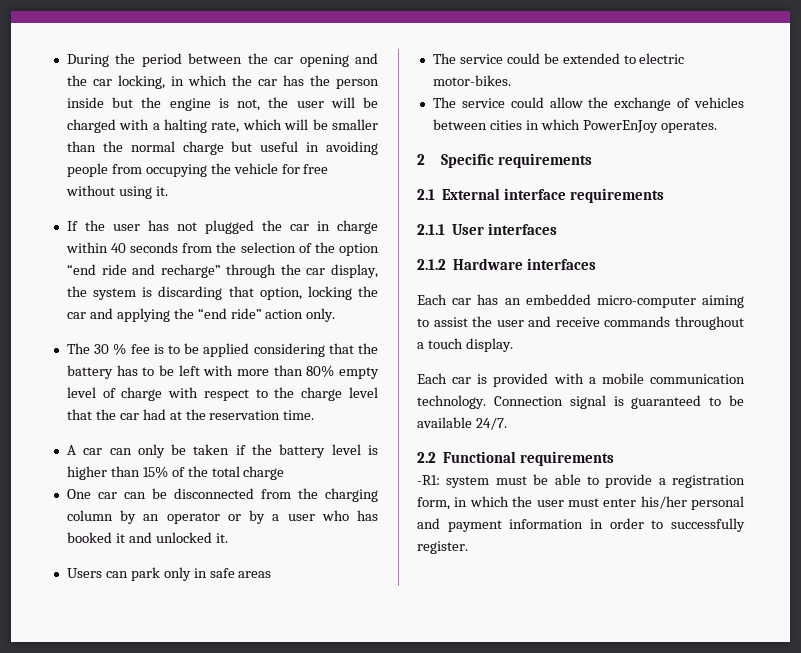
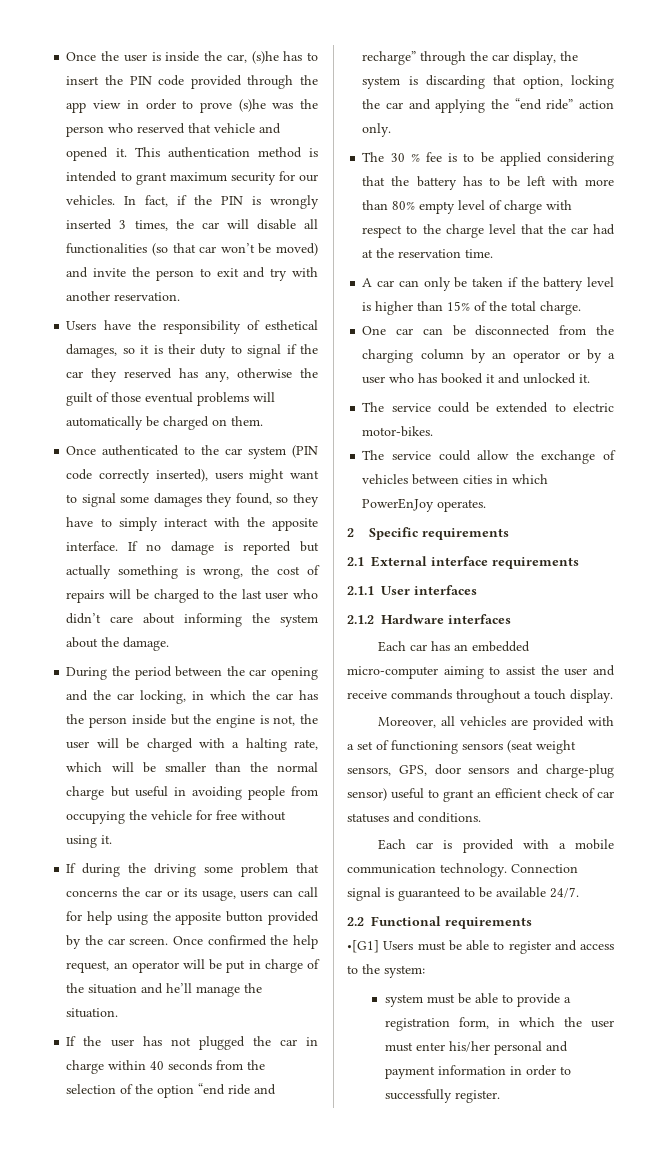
+ Once the user is inside the car, (s)he has to insert the PIN code provided through the app view in order to prove (s)he was the person who reserved that vehicle and opened it. This authentication method is intended to grant maximum security for our vehicles. In fact, if the PIN is wrongly inserted 3 times, the car will disable all functionalities (so that car won’t be moved) and invite the person to exit and try with another reservation.
+ Users have the responsibility of esthetical damages, so it is their duty to signal if the car they reserved has any, otherwise the guilt of those eventual problems will automatically be charged on them.
+ Once authenticated to the car system (PIN code correctly inserted), users might want to signal some damages they found, so they have to simply interact with the apposite interface. If no damage is reported but actually something is wrong, the cost of repairs will be charged to the last user who didn’t care about informing the system about the damage.
+ If during the driving some problem that concerns the car or its usage, users can call for help using the apposite button provided by the car screen. Once confirmed the help request, an operator will be put in charge of the situation and he’ll manage the situation.
- A car can only be taken if the battery level is higher than 15% of the total charge
+ A car can only be taken if the battery level is higher than 15% of the total charge.
- Users can park only in safe areas
+ Moreover, all vehicles are provided with a set of functioning sensors (seat weight sensors, GPS, door sensors and charge-plug sensor) useful to grant an efficient check of car statuses and conditions.
- -R1: system must be able to provide a registration form, in which the user must enter his/her personal and payment information in order to successfully register.
+ •[G1] Users must be able to register and access to the system:
+ system must be able to provide a registration form, in which the user must enter his/her personal and payment information in order to successfully register.

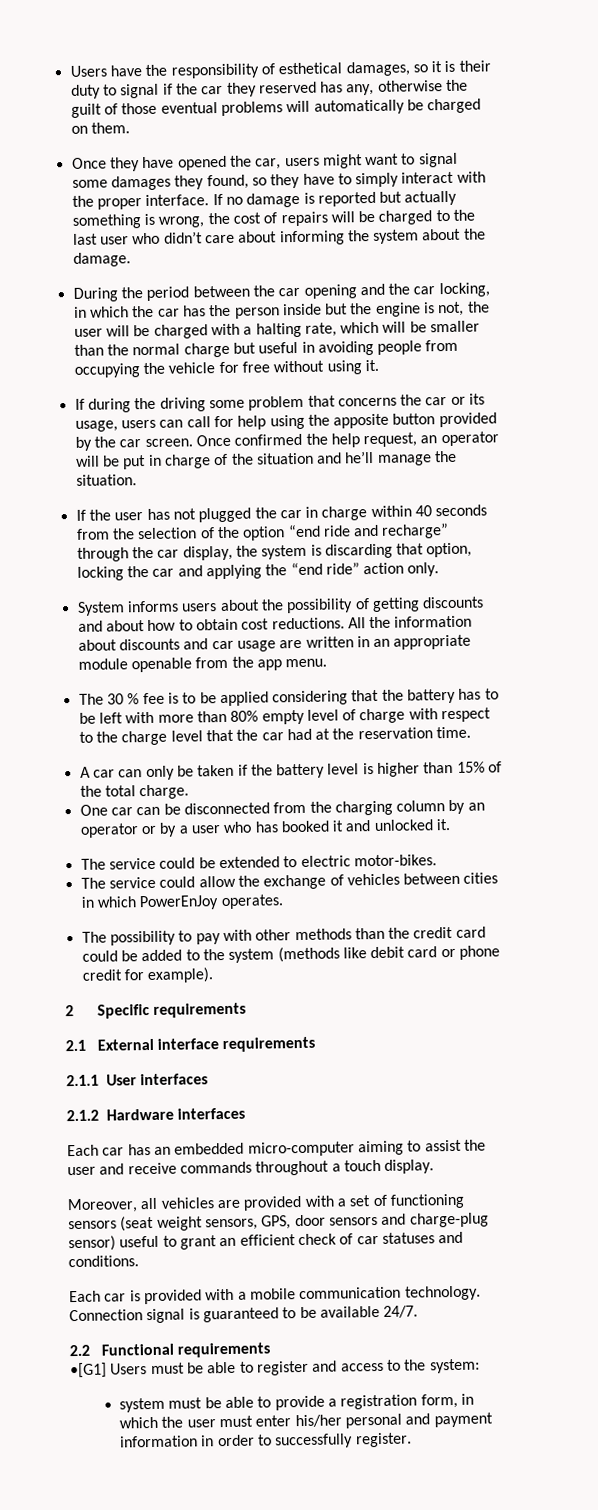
- Once the user is inside the car, (s)he has to insert the PIN code provided through the app view in order to prove (s)he was the person who reserved that vehicle and opened it. This authentication method is intended to grant maximum security for our vehicles. In fact, if the PIN is wrongly inserted 3 times, the car will disable all functionalities (so that car won’t be moved) and invite the person to exit and try with another reservation.
- Once authenticated to the car system (PIN code correctly inserted), users might want to signal some damages they found, so they have to simply interact with the apposite interface.
+ Once they have opened the car, users might want to signal some damages they found, so they have to simply interact with the proper interface.
+ System informs users about the possibility of getting discounts and about how to obtain cost reductions. All the information about discounts and car usage are written in an appropriate module openable from the app menu.
+ The possibility to pay with other methods than the credit card could be added to the system (methods like debit card or phone credit for example).

